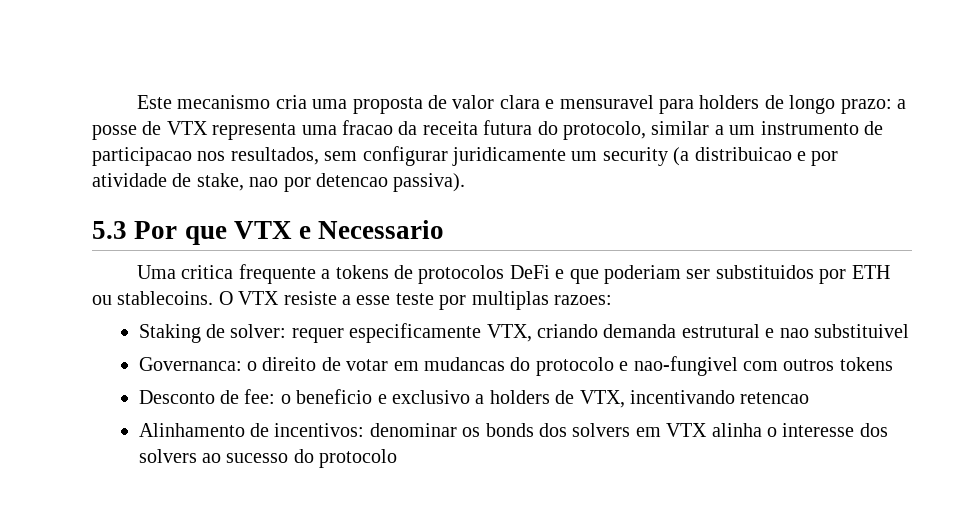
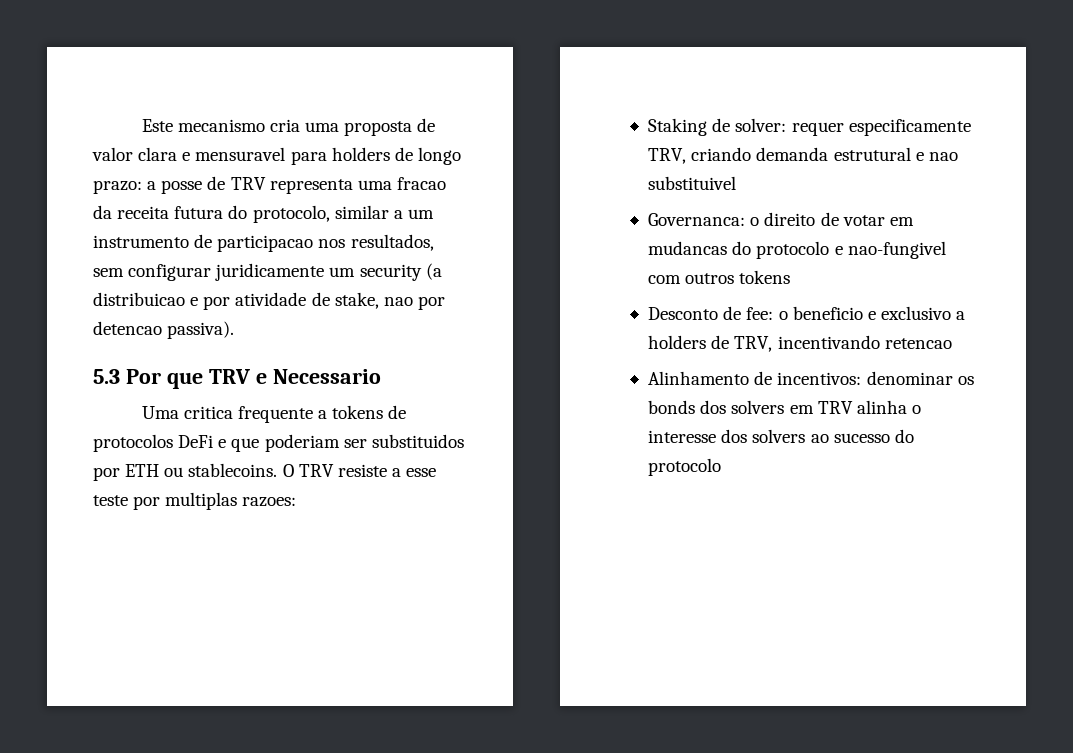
- Este mecanismo cria uma proposta de valor clara e mensuravel para holders de longo prazo: a posse de VTX representa uma fracao da receita futura do protocolo, similar a um instrumento de participacao nos resultados, sem configurar juridicamente um security (a distribuicao e por atividade de stake, nao por detencao passiva).
+ Este mecanismo cria uma proposta de valor clara e mensuravel para holders de longo prazo: a posse de TRV representa uma fracao da receita futura do protocolo, similar a um instrumento de participacao nos resultados, sem configurar juridicamente um security (a distribuicao e por atividade de stake, nao por detencao passiva).
- 5.3 Por que VTX e Necessario
+ 5.3 Por que TRV e Necessario
- O VTX resiste a esse teste por multiplas razoes:
+ O TRV resiste a esse teste por multiplas razoes:
- Staking de solver: requer especificamente VTX, criando demanda estrutural e nao substituivel
+ Staking de solver: requer especificamente TRV, criando demanda estrutural e nao substituivel
- Desconto de fee: o beneficio e exclusivo a holders de VTX, incentivando retencao
+ Desconto de fee: o beneficio e exclusivo a holders de TRV, incentivando retencao
- Alinhamento de incentivos: denominar os bonds dos solvers em VTX alinha o interesse dos solvers ao sucesso do protocolo
+ Alinhamento de incentivos: denominar os bonds dos solvers em TRV alinha o interesse dos solvers ao sucesso do protocolo

